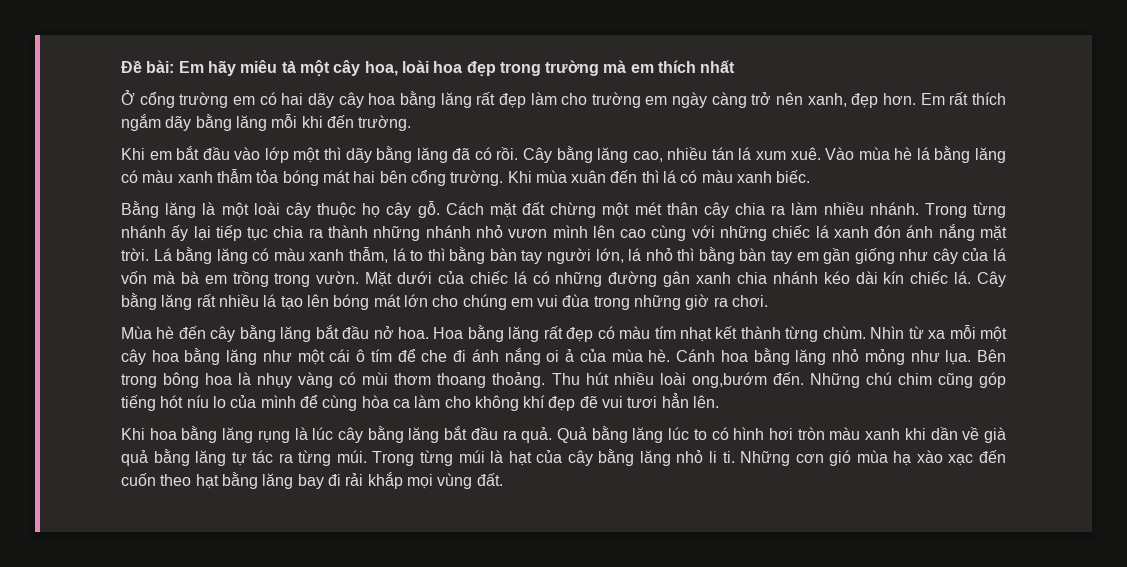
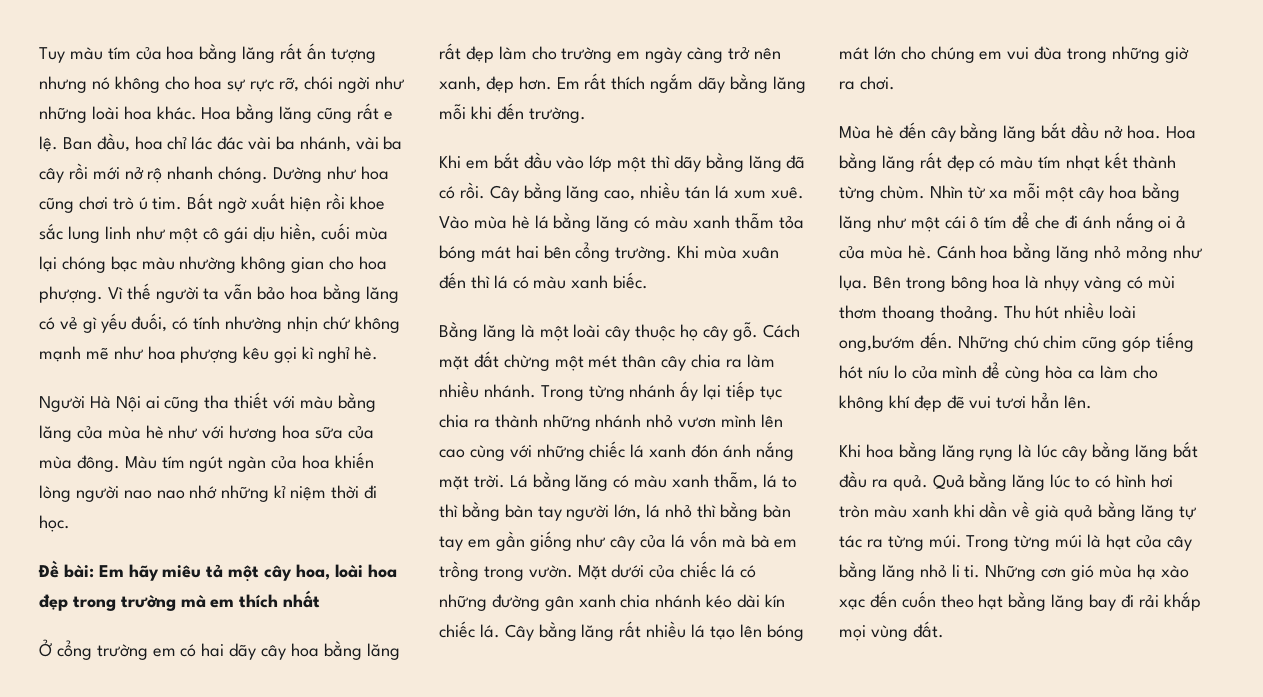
+ Tuy màu tím của hoa bằng lăng rất ấn tượng nhưng nó không cho hoa sự rực rỡ, chói ngời như những loài hoa khác. Hoa bằng lăng cũng rất e lệ. Ban đầu, hoa chỉ lác đác vài ba nhánh, vài ba cây rồi mới nở rộ nhanh chóng. Dường như hoa cũng chơi trò ú tim. Bất ngờ xuất hiện rồi khoe sắc lung linh như một cô gái dịu hiền, cuối mùa lại chóng bạc màu nhường không gian cho hoa phượng. Vì thế người ta vẫn bảo hoa bằng lăng có vẻ gì yếu đuối, có tính nhường nhịn chứ không mạnh mẽ như hoa phượng kêu gọi kì nghỉ hè.
+ Người Hà Nội ai cũng tha thiết với màu bằng lăng của mùa hè như với hương hoa sữa của mùa đông. Màu tím ngút ngàn của hoa khiến lòng người nao nao nhớ những kỉ niệm thời đi học.

